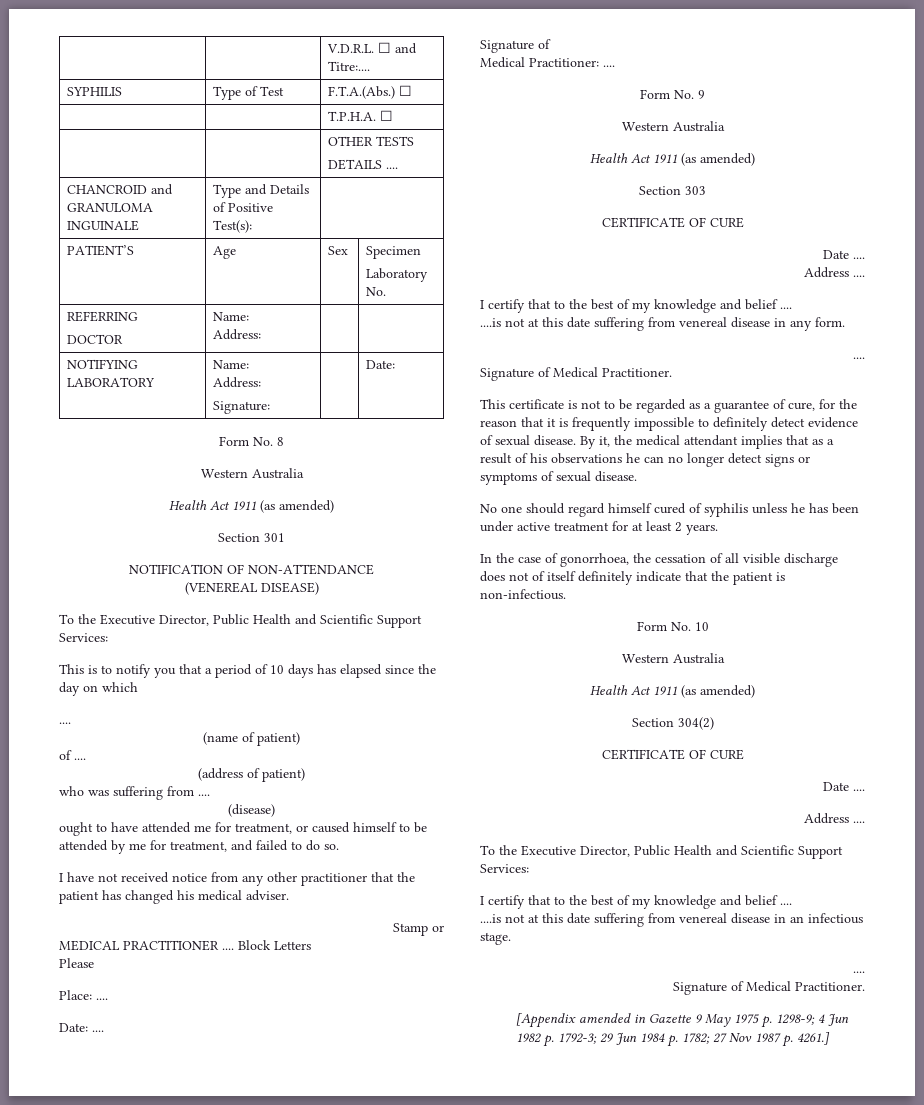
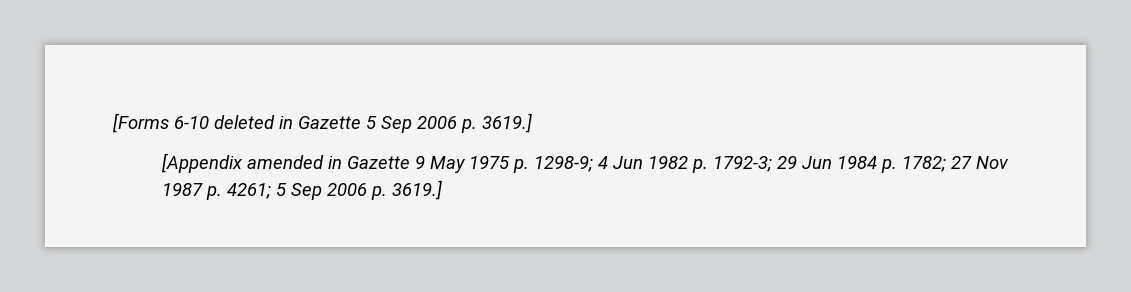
- | | V.D.R.L. ☐ and Titre:....
- SYPHILIS | Type of Test | F.T.A.(Abs.) ☐
- | | T.P.H.A. ☐
- | | OTHER TESTS
- DETAILS ....
- CHANCROID and GRANULOMA INGUINALE | Type and Details of Positive Test(s): |
- PATIENT’S | Age | Sex | Specimen
- Laboratory No.
- REFERRING
- DOCTOR | Name:
- Address: | |
- NOTIFYING LABORATORY | Name:
- Address:
- Signature: | | Date:
- Form No. 8
- Western Australia
- Health Act 1911 (as amended)
- Section 301
- NOTIFICATION OF NON-ATTENDANCE
- (VENEREAL DISEASE)
- To the Executive Director, Public Health and Scientific Support Services:
- This is to notify you that a period of 10 days has elapsed since the day on which
- ....
- (name of patient)
- of ....
- (address of patient)
- who was suffering from ....
- (disease)
- ought to have attended me for treatment, or caused himself to be attended by me for treatment, and failed to do so.
- I have not received notice from any other practitioner that the patient has changed his medical adviser.
- Stamp or
- MEDICAL PRACTITIONER .... Block Letters
- Please
- Place: ....
- Date: ....
- Signature of
- Medical Practitioner: ....
- Form No. 9
- Western Australia
- Health Act 1911 (as amended)
- Section 303
- CERTIFICATE OF CURE
- Date ....
- Address ....
- I certify that to the best of my knowledge and belief ....
- ....is not at this date suffering from venereal disease in any form.
- ....
- Signature of Medical Practitioner.
- This certificate is not to be regarded as a guarantee of cure, for the reason that it is frequently impossible to definitely detect evidence of sexual disease. By it, the medical attendant implies that as a result of his observations he can no longer detect signs or symptoms of sexual disease.
- No one should regard himself cured of syphilis unless he has been under active treatment for at least 2 years.
- In the case of gonorrhoea, the cessation of all visible discharge does not of itself definitely indicate that the patient is non-infectious.
- Form No. 10
- Western Australia
- Health Act 1911 (as amended)
- Section 304(2)
- CERTIFICATE OF CURE
- Date ....
- Address ....
- To the Executive Director, Public Health and Scientific Support Services:
- I certify that to the best of my knowledge and belief ....
- ....is not at this date suffering from venereal disease in an infectious stage.
- ....
- Signature of Medical Practitioner.
+ [Forms 6-10 deleted in Gazette 5 Sep 2006 p. 3619.]
- [Appendix amended in Gazette 9 May 1975 p. 1298-9; 4 Jun 1982 p. 1792-3; 29 Jun 1984 p. 1782; 27 Nov 1987 p. 4261.]
+ [Appendix amended in Gazette 9 May 1975 p. 1298-9; 4 Jun 1982 p. 1792-3; 29 Jun 1984 p. 1782; 27 Nov 1987 p. 4261; 5 Sep 2006 p. 3619.]

